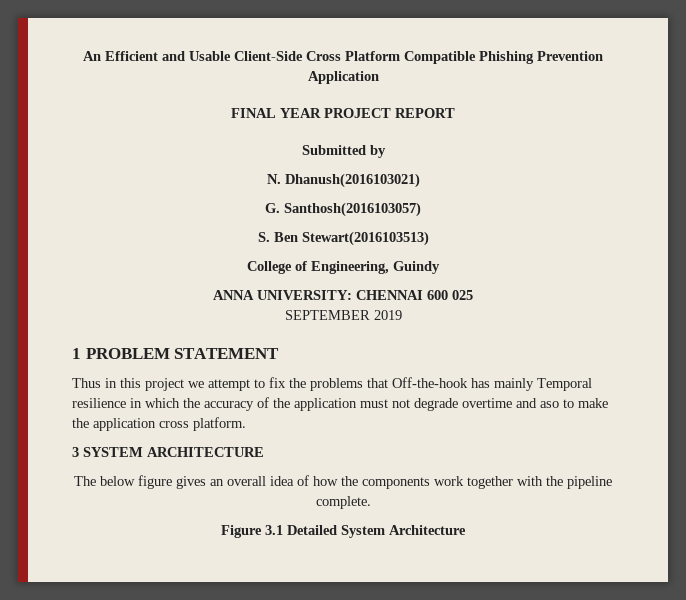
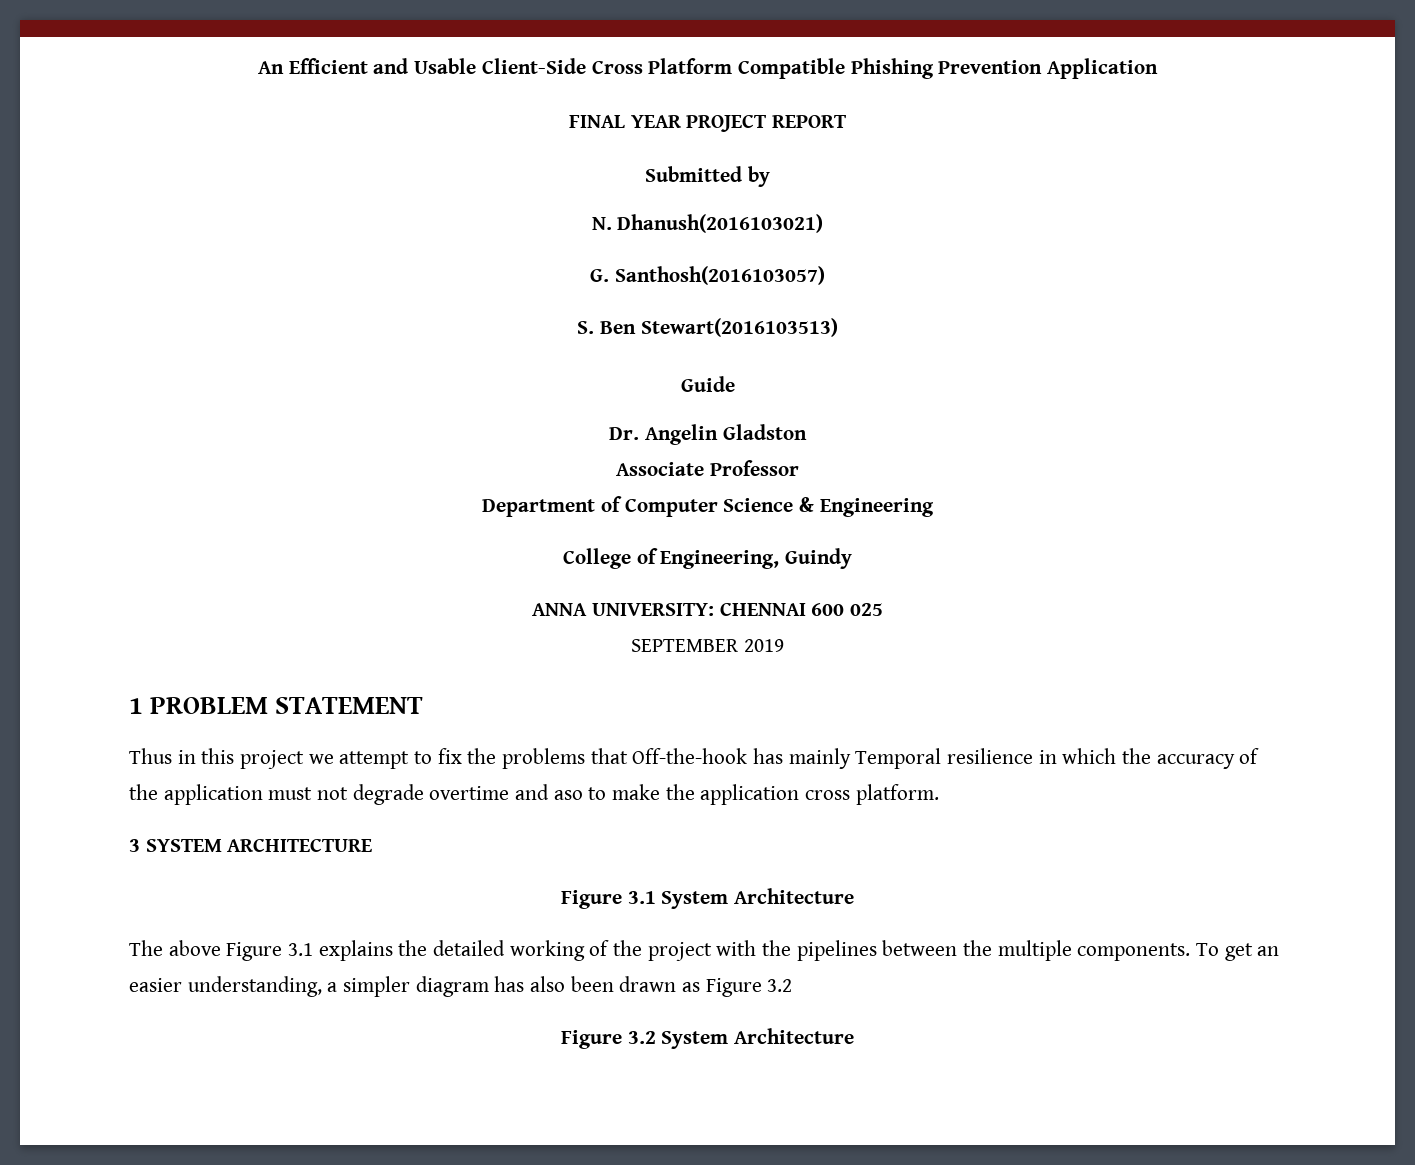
+ Guide
+ Dr. Angelin Gladston
+ Associate Professor
+ Department of Computer Science & Engineering
- The below figure gives an overall idea of how the components work together with the pipeline complete.
- Figure 3.1 Detailed System Architecture
+ Figure 3.1 System Architecture
+ The above Figure 3.1 explains the detailed working of the project with the pipelines between the multiple components. To get an easier understanding, a simpler diagram has also been drawn as Figure 3.2
+ Figure 3.2 System Architecture

